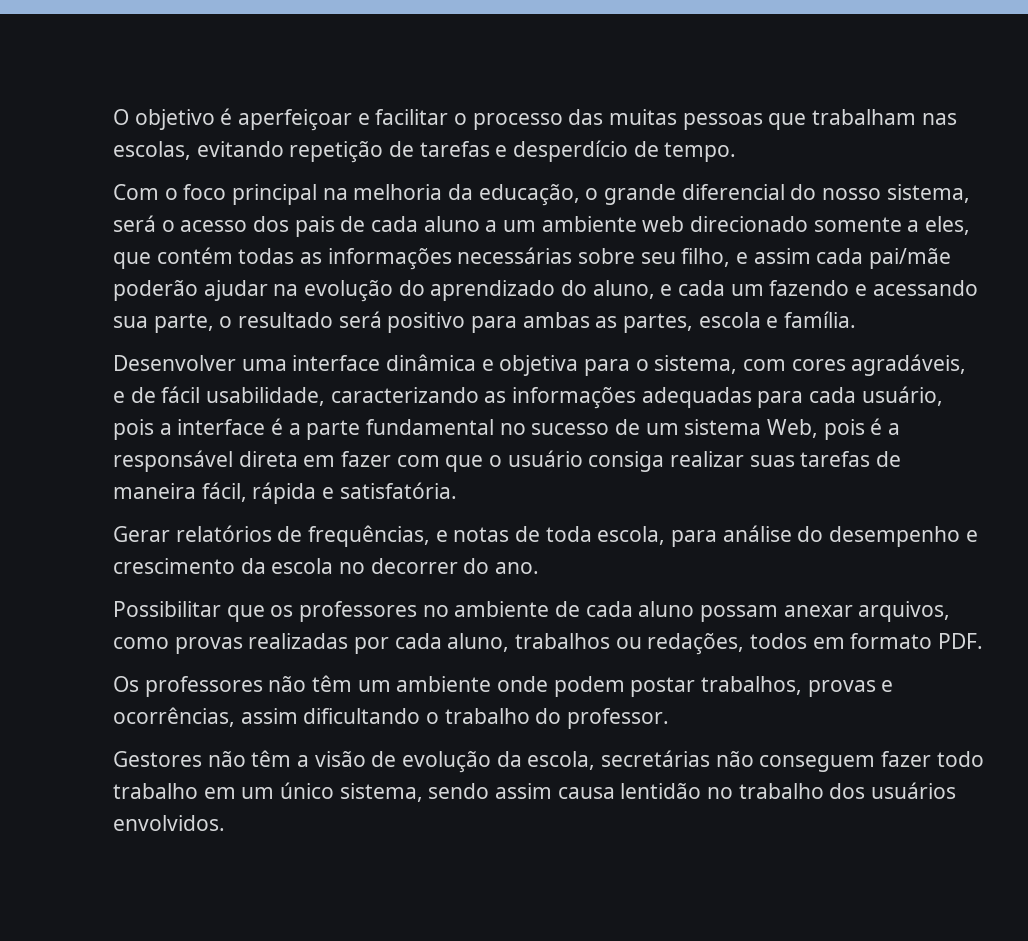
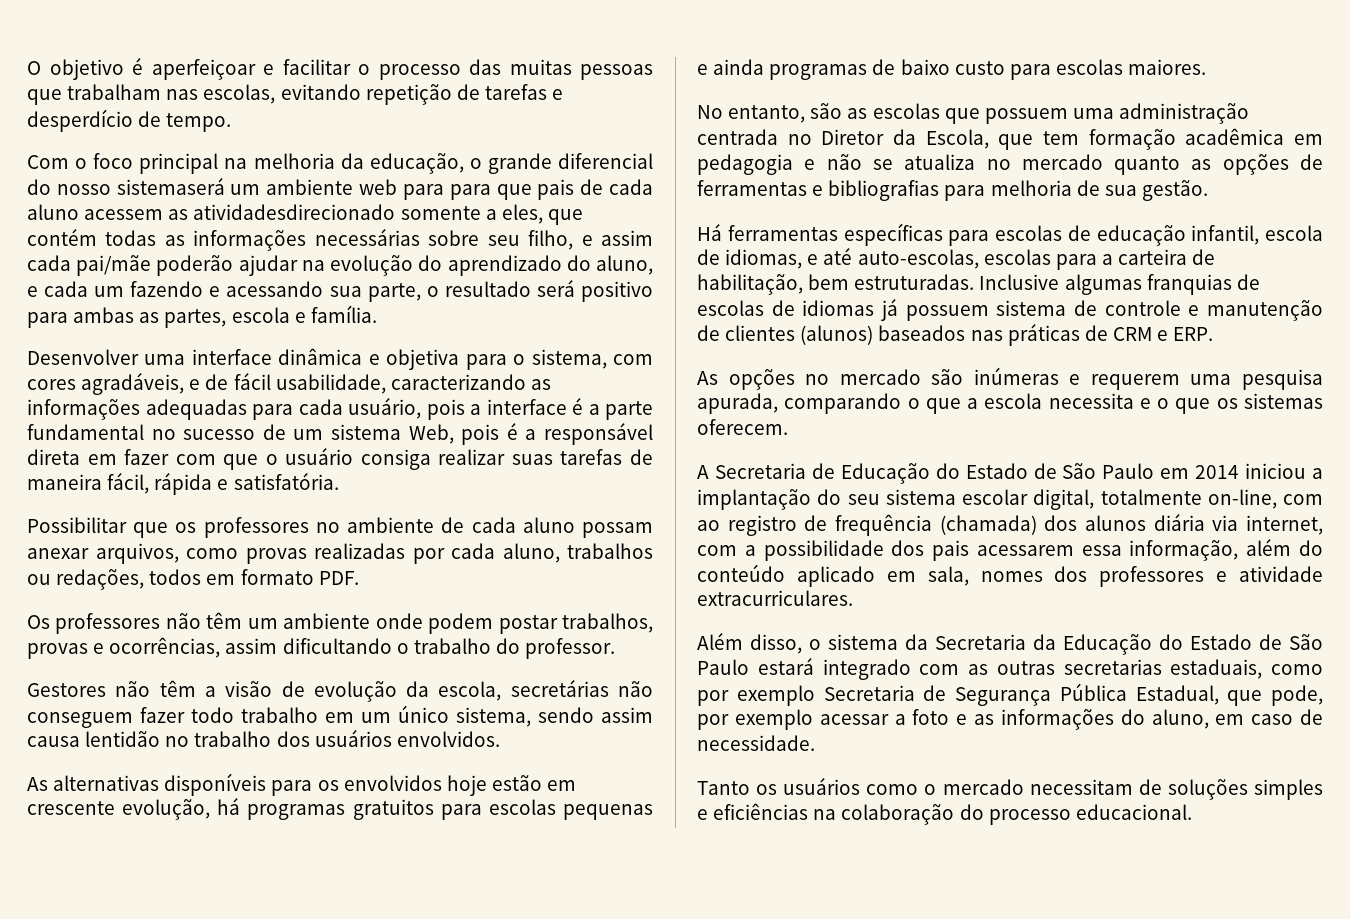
- Com o foco principal na melhoria da educação, o grande diferencial do nosso sistema, será o acesso dos pais de cada aluno a um ambiente web direcionado somente a eles, que contém todas as informações necessárias sobre seu filho, e assim cada pai/mãe poderão ajudar na evolução do aprendizado do aluno, e cada um fazendo e acessando sua parte, o resultado será positivo para ambas as partes, escola e família.
+ Com o foco principal na melhoria da educação, o grande diferencial do nosso sistemaserá um ambiente web para para que pais de cada aluno acessem as atividadesdirecionado somente a eles, que contém todas as informações necessárias sobre seu filho, e assim cada pai/mãe poderão ajudar na evolução do aprendizado do aluno, e cada um fazendo e acessando sua parte, o resultado será positivo para ambas as partes, escola e família.
- Gerar relatórios de frequências, e notas de toda escola, para análise do desempenho e crescimento da escola no decorrer do ano.
+ As alternativas disponíveis para os envolvidos hoje estão em crescente evolução, há programas gratuitos para escolas pequenas e ainda programas de baixo custo para escolas maiores.
+ No entanto, são as escolas que possuem uma administração centrada no Diretor da Escola, que tem formação acadêmica em pedagogia e não se atualiza no mercado quanto as opções de ferramentas e bibliografias para melhoria de sua gestão.
+ Há ferramentas específicas para escolas de educação infantil, escola de idiomas, e até auto-escolas, escolas para a carteira de habilitação, bem estruturadas. Inclusive algumas franquias de escolas de idiomas já possuem sistema de controle e manutenção de clientes (alunos) baseados nas práticas de CRM e ERP.
+ As opções no mercado são inúmeras e requerem uma pesquisa apurada, comparando o que a escola necessita e o que os sistemas oferecem.
+ A Secretaria de Educação do Estado de São Paulo em 2014 iniciou a implantação do seu sistema escolar digital, totalmente on-line, com ao registro de frequência (chamada) dos alunos diária via internet, com a possibilidade dos pais acessarem essa informação, além do conteúdo aplicado em sala, nomes dos professores e atividade extracurriculares.
+ Além disso, o sistema da Secretaria da Educação do Estado de São Paulo estará integrado com as outras secretarias estaduais, como por exemplo Secretaria de Segurança Pública Estadual, que pode, por exemplo acessar a foto e as informações do aluno, em caso de necessidade.
+ Tanto os usuários como o mercado necessitam de soluções simples e eficiências na colaboração do processo educacional.

